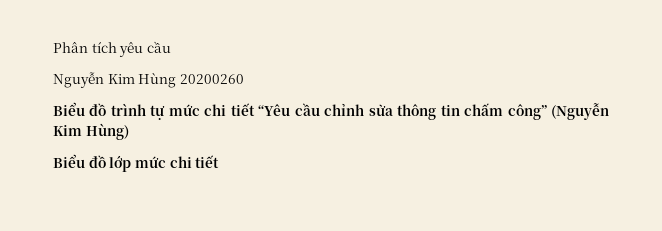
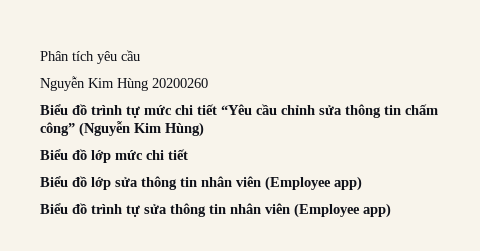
+ Biểu đồ lớp sửa thông tin nhân viên (Employee app)
+ Biểu đồ trình tự sửa thông tin nhân viên (Employee app)

